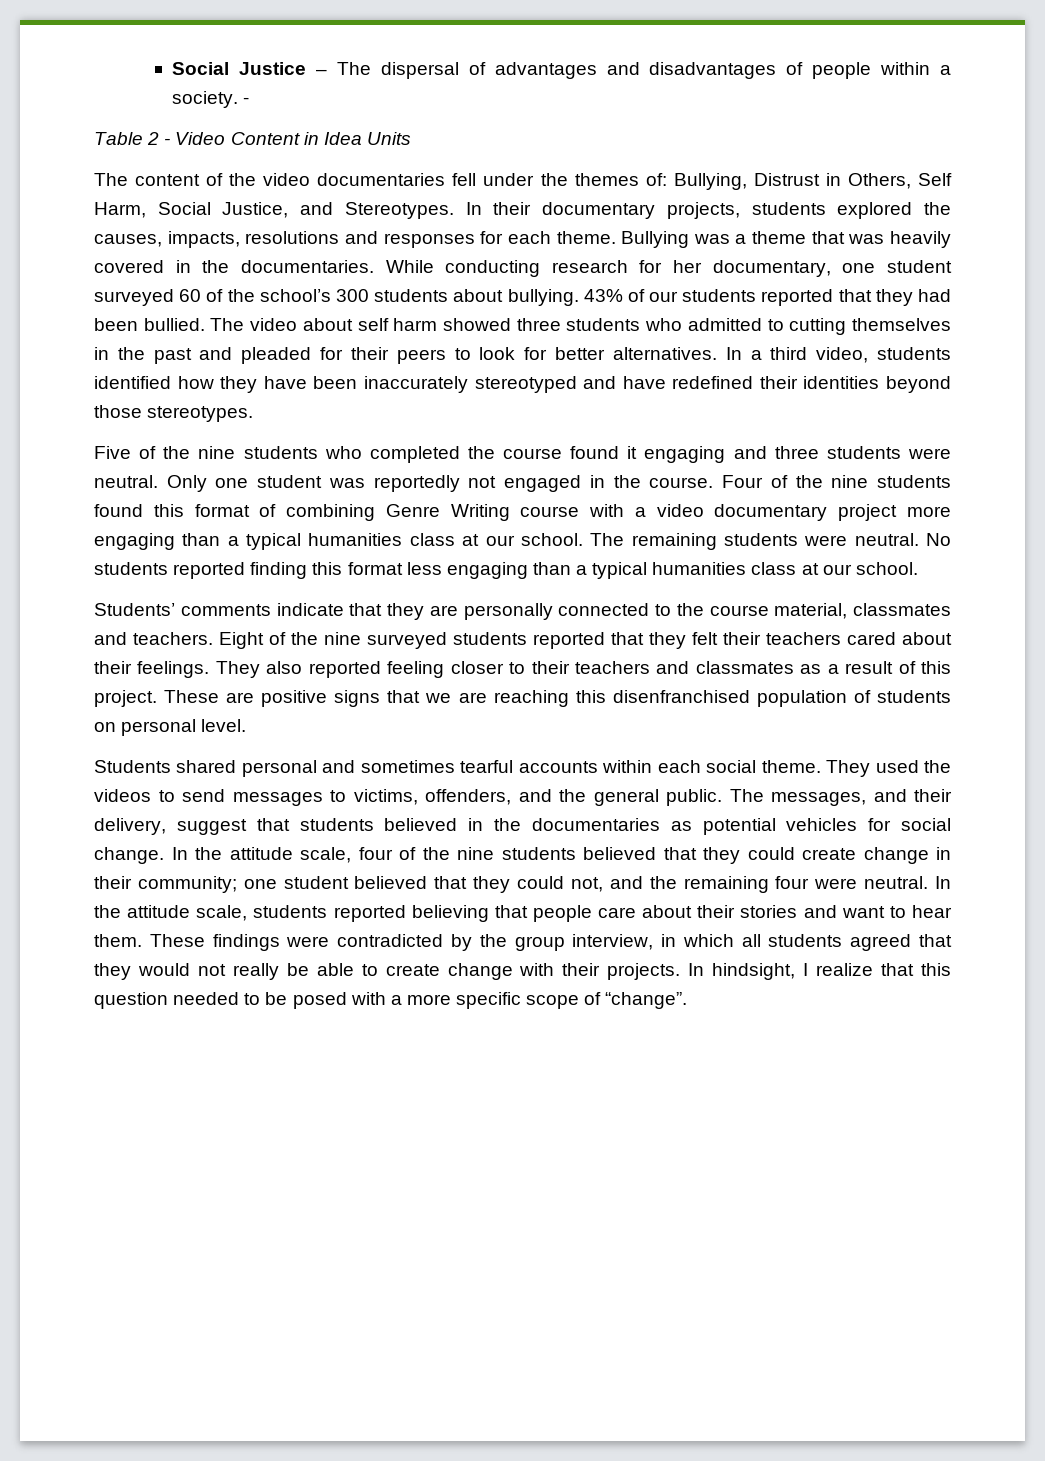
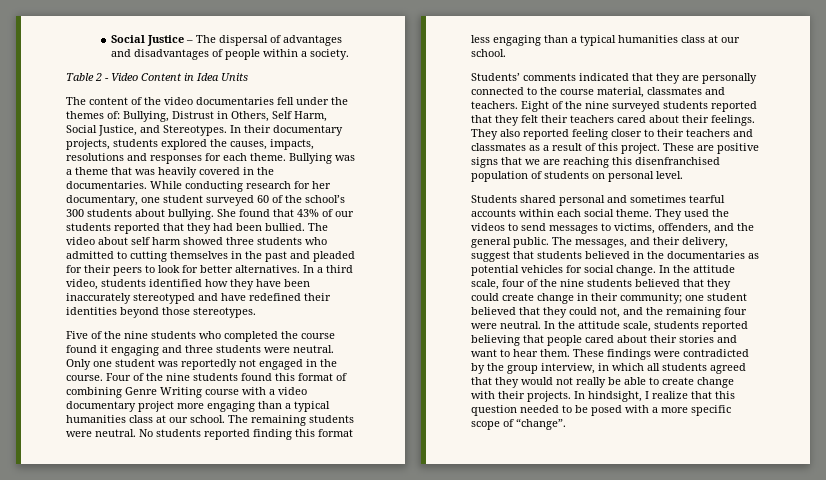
- Social Justice – The dispersal of advantages and disadvantages of people within a society. -
+ Social Justice – The dispersal of advantages and disadvantages of people within a society.
- 43% of our students reported that they had been bullied.
+ She found that 43% of our students reported that they had been bullied.
- Students’ comments indicate that they are personally connected to the course material, classmates and teachers.
+ Students’ comments indicated that they are personally connected to the course material, classmates and teachers.
- In the attitude scale, students reported believing that people care about their stories and want to hear them.
+ In the attitude scale, students reported believing that people cared about their stories and want to hear them.

